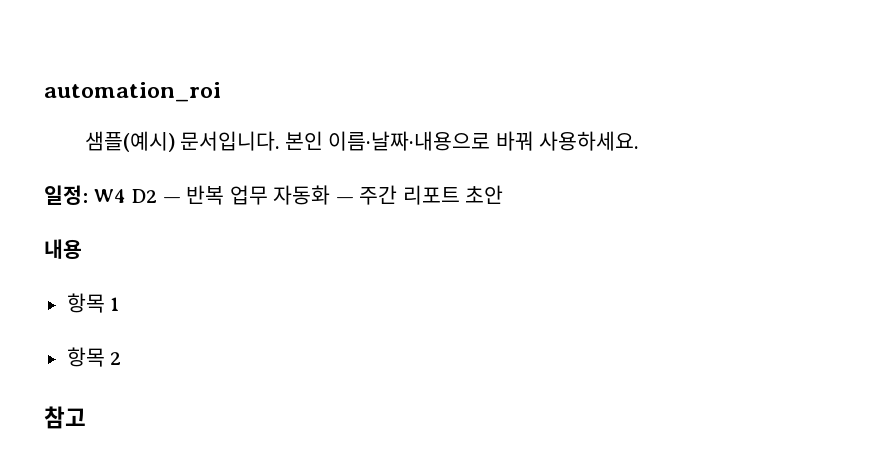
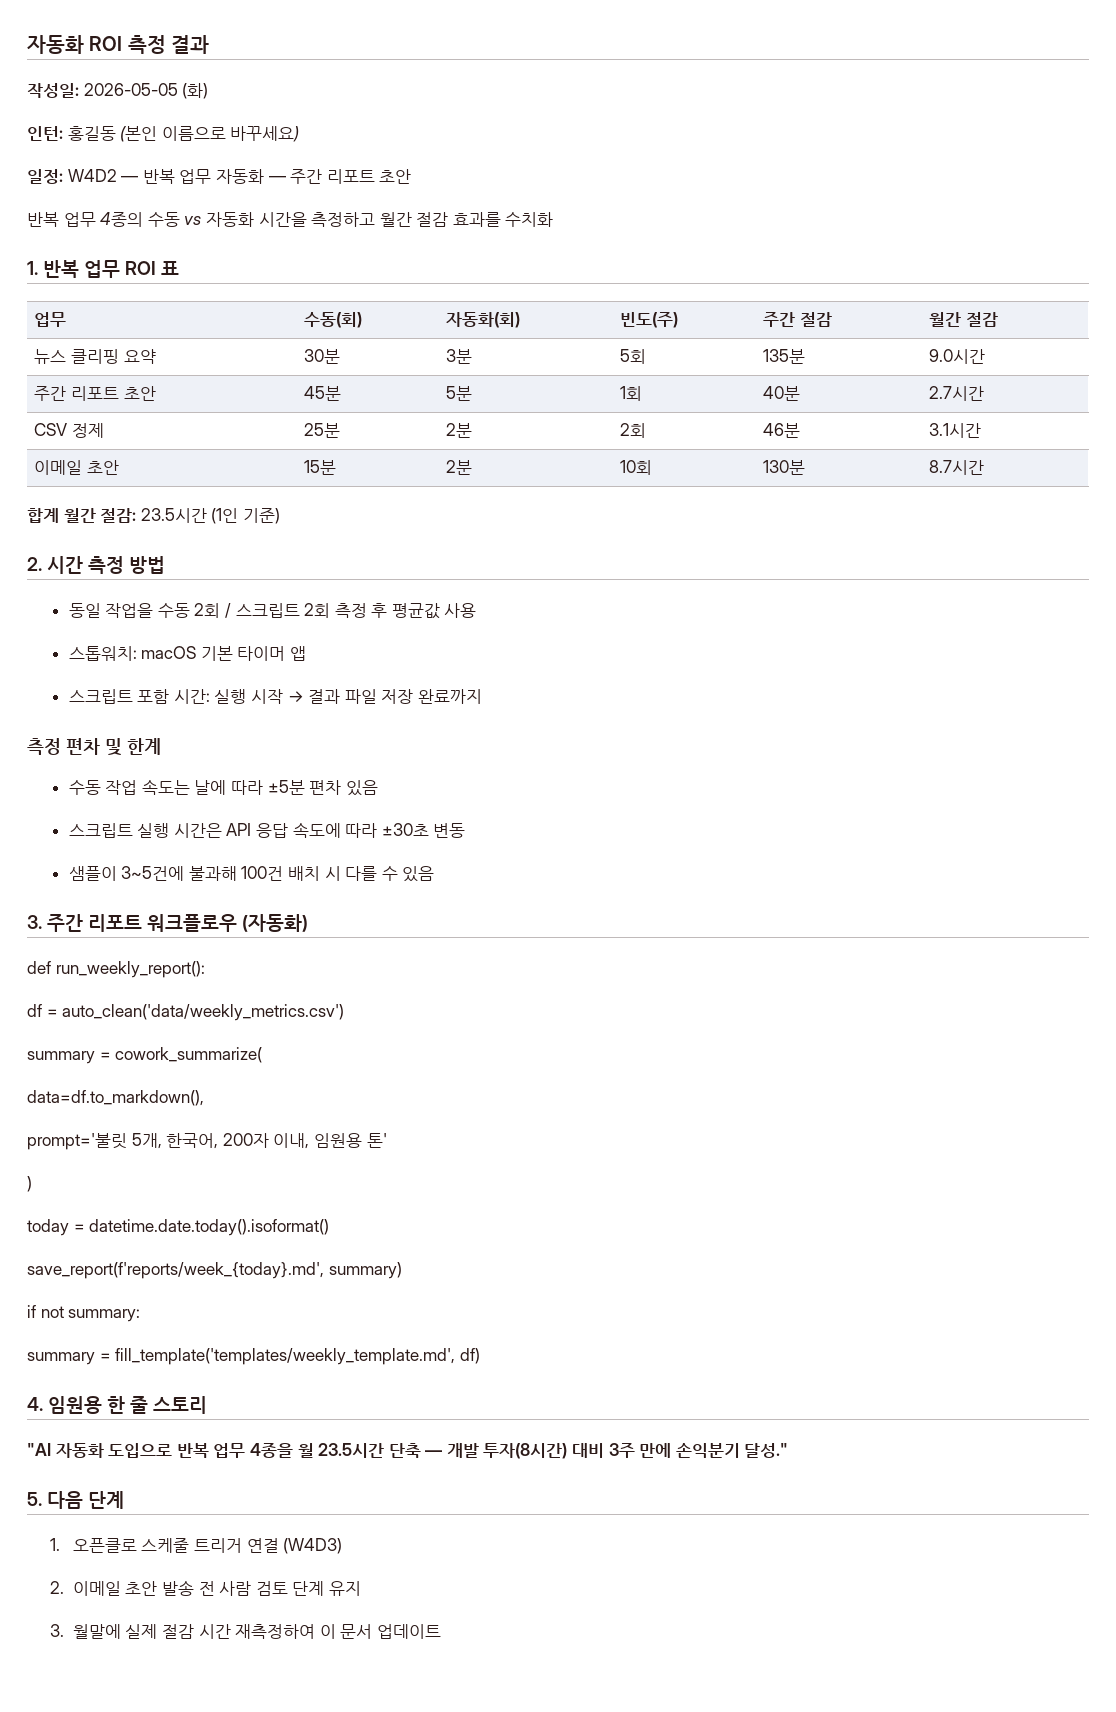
- automation_roi
- 샘플(예시) 문서입니다. 본인 이름·날짜·내용으로 바꿔 사용하세요.
+ 자동화 ROI 측정 결과
+ 작성일: 2026-05-05 (화)
+ 인턴: 홍길동 (본인 이름으로 바꾸세요)
- 일정: W4 D2 — 반복 업무 자동화 — 주간 리포트 초안
+ 일정: W4D2 — 반복 업무 자동화 — 주간 리포트 초안
- 내용
- 항목 1
- 항목 2
- 참고
+ 반복 업무 4종의 수동 vs 자동화 시간을 측정하고 월간 절감 효과를 수치화
+ 1. 반복 업무 ROI 표
+ 업무 | 수동(회) | 자동화(회) | 빈도(주) | 주간 절감 | 월간 절감
+ 뉴스 클리핑 요약 | 30분 | 3분 | 5회 | 135분 | 9.0시간
+ 주간 리포트 초안 | 45분 | 5분 | 1회 | 40분 | 2.7시간
+ CSV 정제 | 25분 | 2분 | 2회 | 46분 | 3.1시간
+ 이메일 초안 | 15분 | 2분 | 10회 | 130분 | 8.7시간
+ 합계 월간 절감: 23.5시간 (1인 기준)
+ 2. 시간 측정 방법
+ 동일 작업을 수동 2회 / 스크립트 2회 측정 후 평균값 사용
+ 스톱워치: macOS 기본 타이머 앱
+ 스크립트 포함 시간: 실행 시작 → 결과 파일 저장 완료까지
+ 측정 편차 및 한계
+ 수동 작업 속도는 날에 따라 ±5분 편차 있음
+ 스크립트 실행 시간은 API 응답 속도에 따라 ±30초 변동
+ 샘플이 3~5건에 불과해 100건 배치 시 다를 수 있음
+ 3. 주간 리포트 워크플로우 (자동화)
+ def run_weekly_report():
+ df = auto_clean('data/weekly_metrics.csv')
+ summary = cowork_summarize(
+ data=df.to_markdown(),
+ prompt='불릿 5개, 한국어, 200자 이내, 임원용 톤'
+ )
+ today = datetime.date.today().isoformat()
+ save_report(f'reports/week_{today}.md', summary)
+ if not summary:
+ summary = fill_template('templates/weekly_template.md', df)
+ 4. 임원용 한 줄 스토리
+ "AI 자동화 도입으로 반복 업무 4종을 월 23.5시간 단축 — 개발 투자(8시간) 대비 3주 만에 손익분기 달성."
+ 5. 다음 단계
+ 1. 오픈클로 스케줄 트리거 연결 (W4D3)
+ 2. 이메일 초안 발송 전 사람 검토 단계 유지
+ 3. 월말에 실제 절감 시간 재측정하여 이 문서 업데이트

